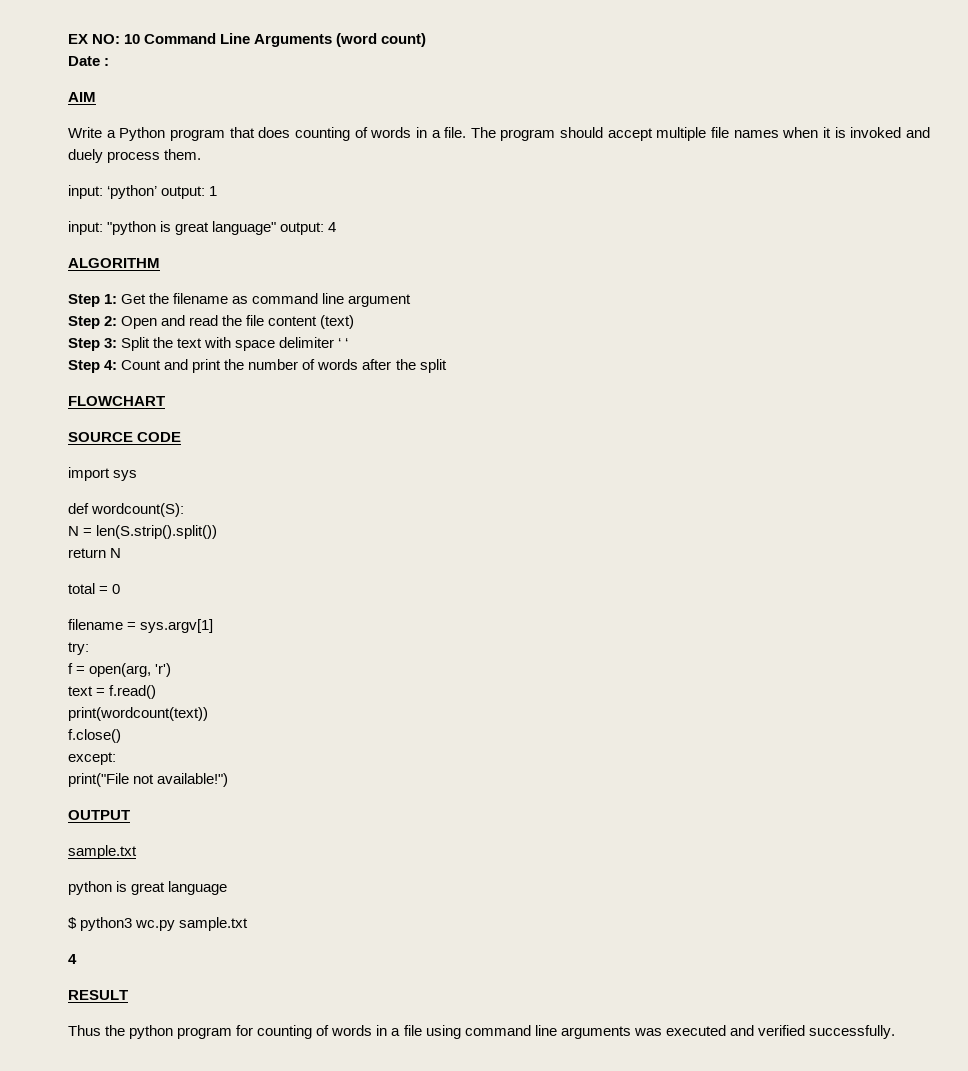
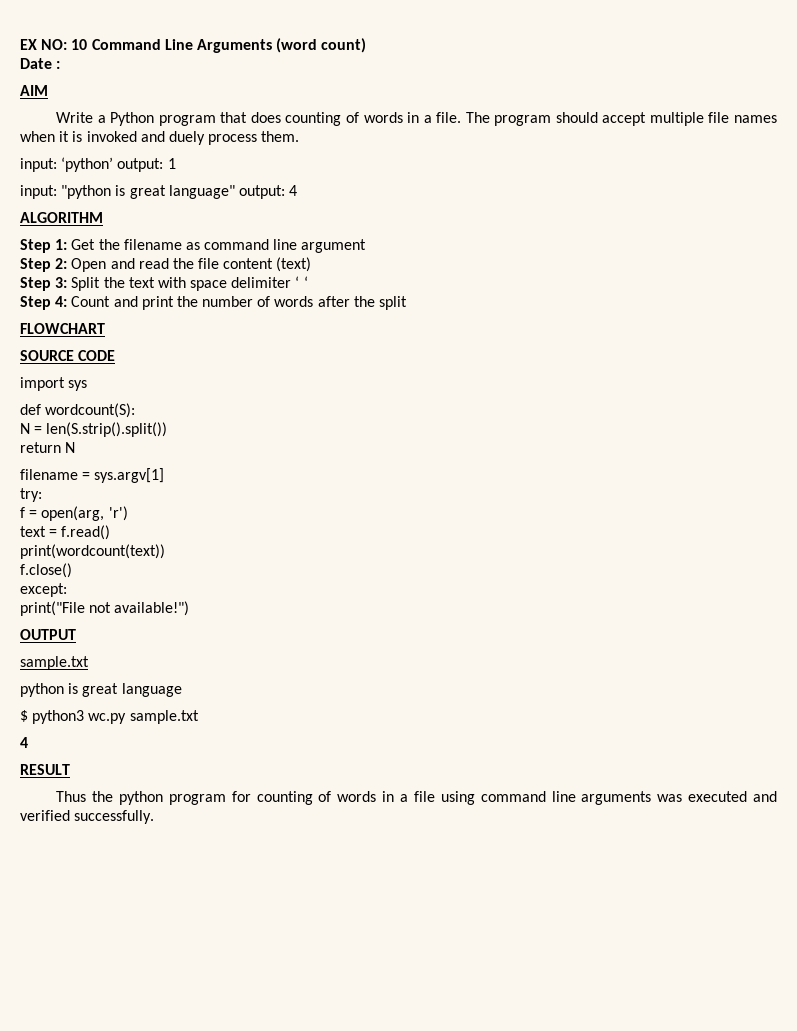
- total = 0

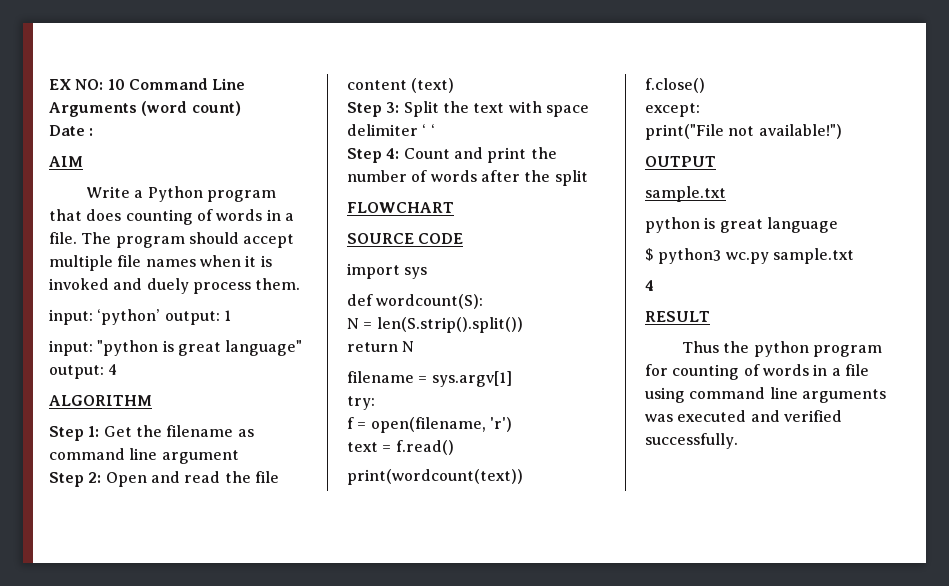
- f = open(arg, 'r')
+ f = open(filename, 'r')

